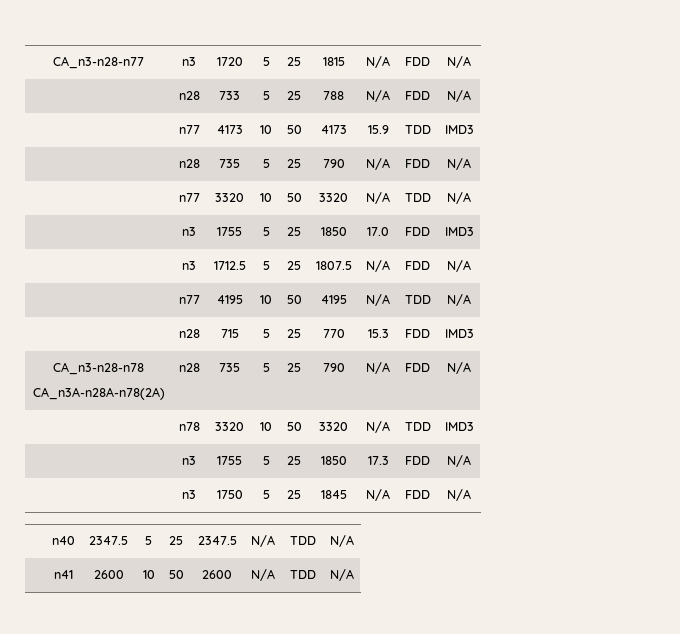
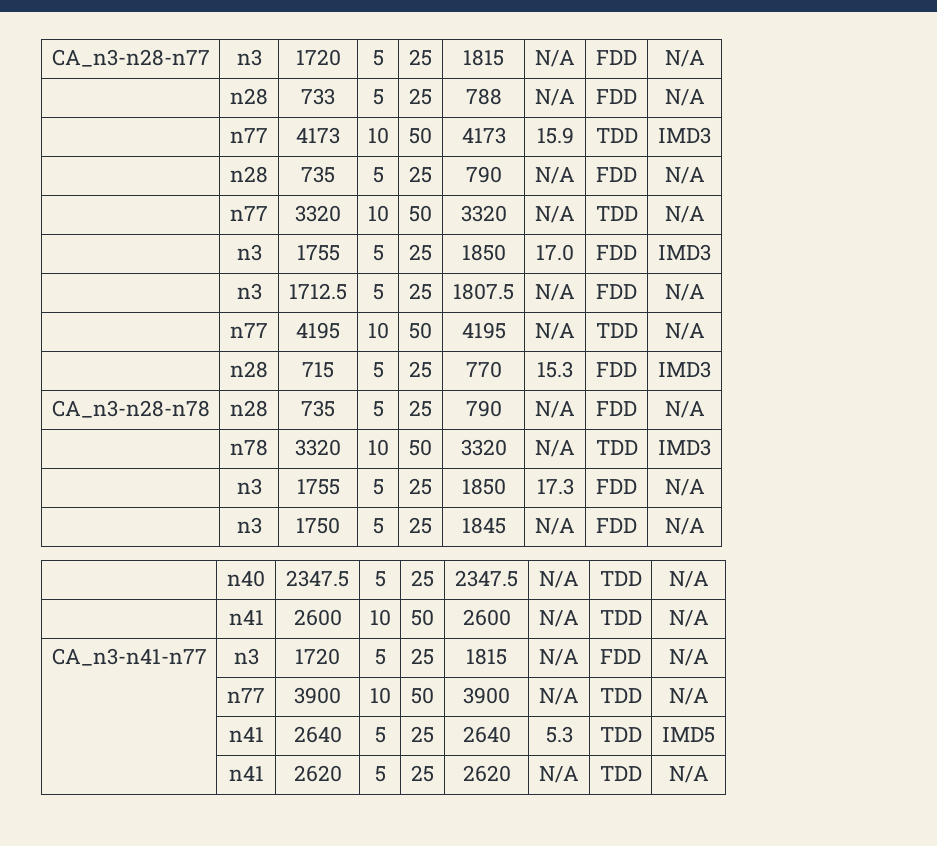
- CA_n3-n28-n78
- CA_n3A-n28A-n78(2A) | n28 | 735 | 5 | 25 | 790 | N/A | FDD | N/A
+ CA_n3-n28-n78 | n28 | 735 | 5 | 25 | 790 | N/A | FDD | N/A
+ CA_n3-n41-n77 | n3 | 1720 | 5 | 25 | 1815 | N/A | FDD | N/A
+ | n77 | 3900 | 10 | 50 | 3900 | N/A | TDD | N/A
+ | n41 | 2640 | 5 | 25 | 2640 | 5.3 | TDD | IMD5
+ | n41 | 2620 | 5 | 25 | 2620 | N/A | TDD | N/A

